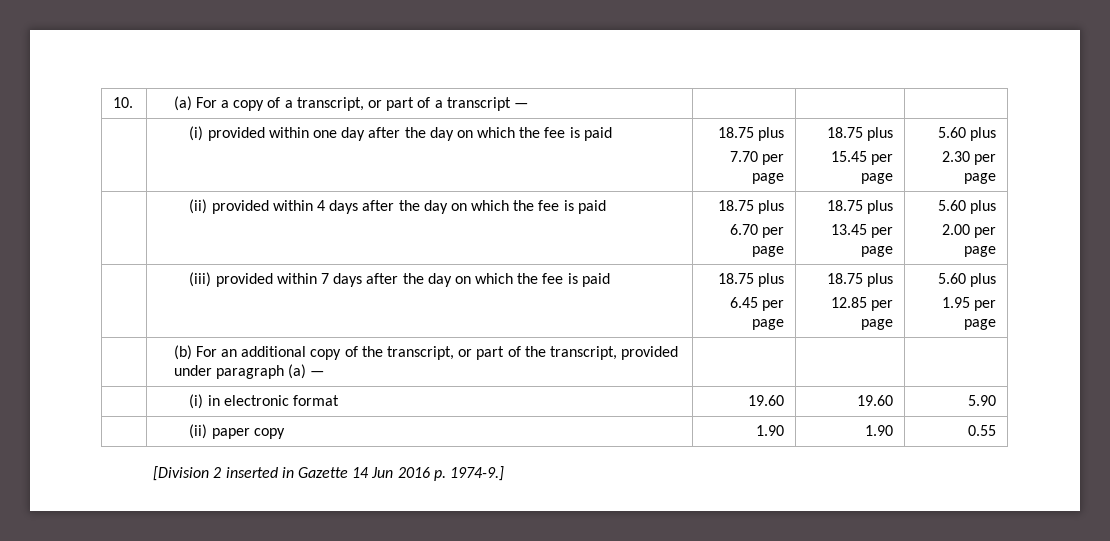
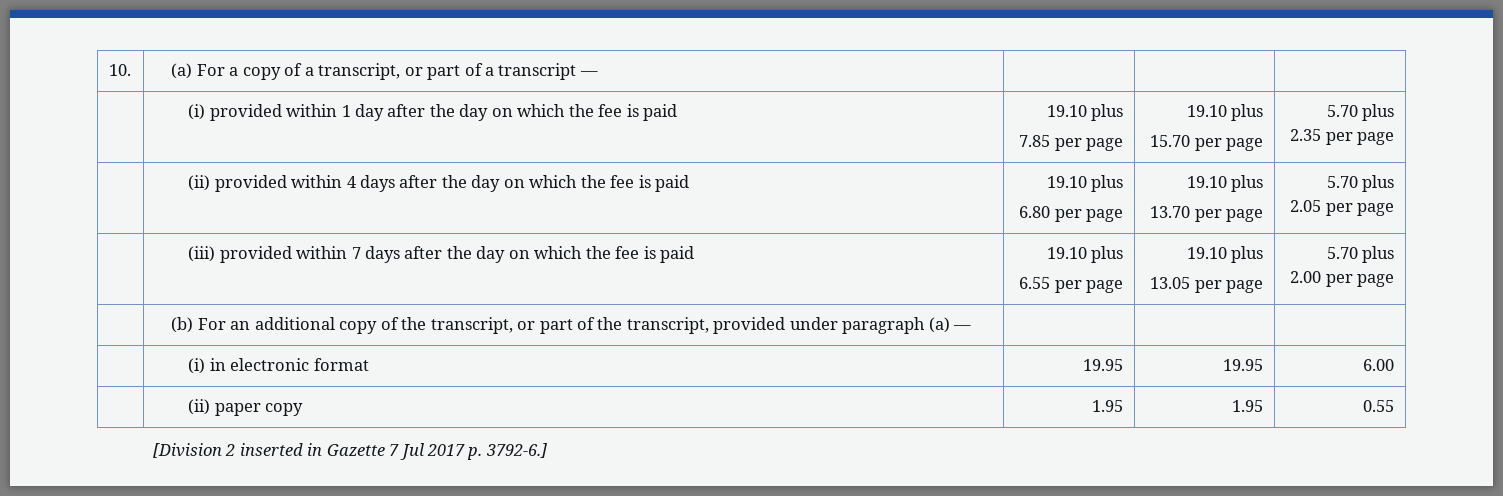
- | (i) provided within one day after the day on which the fee is paid | 18.75 plus
- 7.70 per page | 18.75 plus
- 15.45 per page | 5.60 plus
- 2.30 per page
+ | (i) provided within 1 day after the day on which the fee is paid | 19.10 plus
+ 7.85 per page | 19.10 plus
+ 15.70 per page | 5.70 plus
+ 2.35 per page
- | (ii) provided within 4 days after the day on which the fee is paid | 18.75 plus
- 6.70 per page | 18.75 plus
- 13.45 per page | 5.60 plus
- 2.00 per page
+ | (ii) provided within 4 days after the day on which the fee is paid | 19.10 plus
+ 6.80 per page | 19.10 plus
+ 13.70 per page | 5.70 plus
+ 2.05 per page
- | (iii) provided within 7 days after the day on which the fee is paid | 18.75 plus
- 6.45 per page | 18.75 plus
- 12.85 per page | 5.60 plus
- 1.95 per page
+ | (iii) provided within 7 days after the day on which the fee is paid | 19.10 plus
+ 6.55 per page | 19.10 plus
+ 13.05 per page | 5.70 plus
+ 2.00 per page
- | (i) in electronic format | 19.60 | 19.60 | 5.90
+ | (i) in electronic format | 19.95 | 19.95 | 6.00
- | (ii) paper copy | 1.90 | 1.90 | 0.55
+ | (ii) paper copy | 1.95 | 1.95 | 0.55
- [Division 2 inserted in Gazette 14 Jun 2016 p. 1974-9.]
+ [Division 2 inserted in Gazette 7 Jul 2017 p. 3792-6.]

